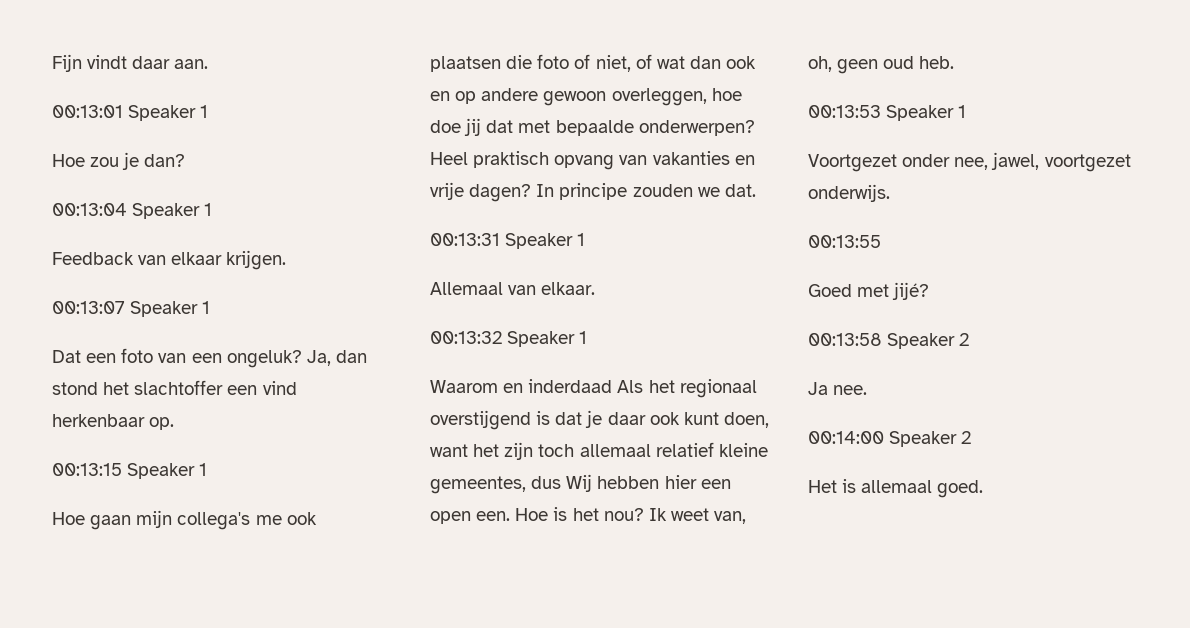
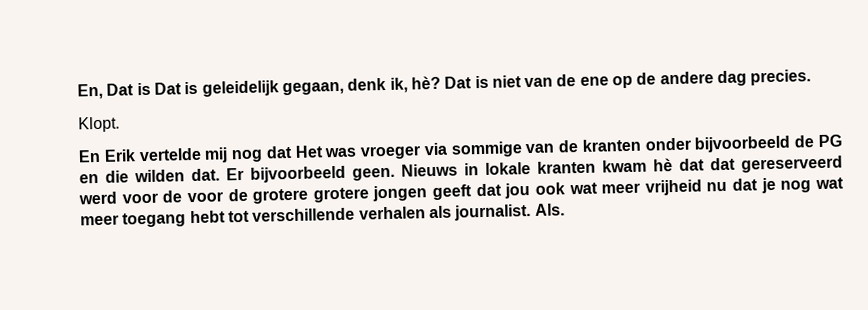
- Fijn vindt daar aan.
- 00:13:01 Speaker 1
- Hoe zou je dan?
- 00:13:04 Speaker 1
- Feedback van elkaar krijgen.
- 00:13:07 Speaker 1
- Dat een foto van een ongeluk? Ja, dan stond het slachtoffer een vind herkenbaar op.
- 00:13:15 Speaker 1
- Hoe gaan mijn collega's me ook plaatsen die foto of niet, of wat dan ook en op andere gewoon overleggen, hoe doe jij dat met bepaalde onderwerpen? Heel praktisch opvang van vakanties en vrije dagen? In principe zouden we dat.
- 00:13:31 Speaker 1
- Allemaal van elkaar.
- 00:13:32 Speaker 1
- Waarom en inderdaad Als het regionaal overstijgend is dat je daar ook kunt doen, want het zijn toch allemaal relatief kleine gemeentes, dus Wij hebben hier een open een. Hoe is het nou? Ik weet van, oh, geen oud heb.
- 00:13:53 Speaker 1
- Voortgezet onder nee, jawel, voortgezet onderwijs.
- 00:13:55
- Goed met jijé?
- 00:13:58 Speaker 2
- Ja nee.
- 00:14:00 Speaker 2
- Het is allemaal goed.
+ En, Dat is Dat is geleidelijk gegaan, denk ik, hè? Dat is niet van de ene op de andere dag precies.
+ Klopt.
+ En Erik vertelde mij nog dat Het was vroeger via sommige van de kranten onder bijvoorbeeld de PG en die wilden dat. Er bijvoorbeeld geen. Nieuws in lokale kranten kwam hè dat dat gereserveerd werd voor de voor de grotere grotere jongen geeft dat jou ook wat meer vrijheid nu dat je nog wat meer toegang hebt tot verschillende verhalen als journalist. Als.

